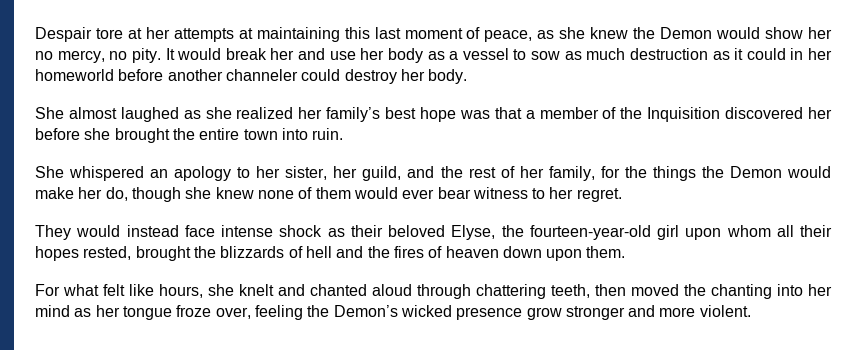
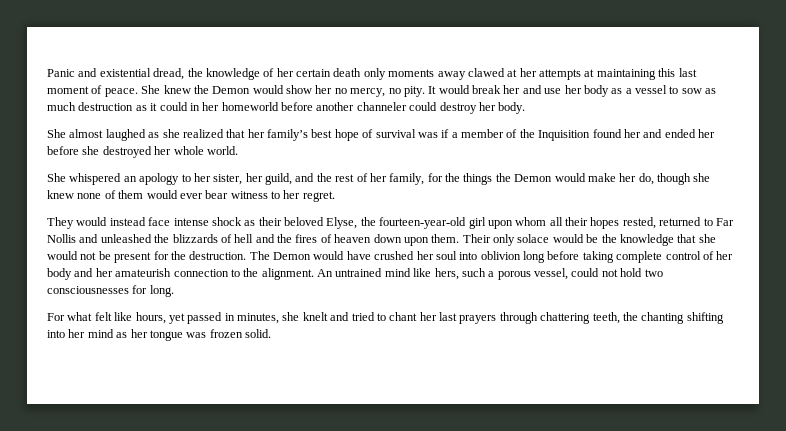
- Despair tore at her attempts at maintaining this last moment of peace, as she knew the Demon would show her no mercy, no pity.
+ Panic and existential dread, the knowledge of her certain death only moments away clawed at her attempts at maintaining this last moment of peace. She knew the Demon would show her no mercy, no pity.
- She almost laughed as she realized her family’s best hope was that a member of the Inquisition discovered her before she brought the entire town into ruin.
+ She almost laughed as she realized that her family’s best hope of survival was if a member of the Inquisition found her and ended her before she destroyed her whole world.
- They would instead face intense shock as their beloved Elyse, the fourteen-year-old girl upon whom all their hopes rested, brought the blizzards of hell and the fires of heaven down upon them.
+ They would instead face intense shock as their beloved Elyse, the fourteen-year-old girl upon whom all their hopes rested, returned to Far Nollis and unleashed the blizzards of hell and the fires of heaven down upon them. Their only solace would be the knowledge that she would not be present for the destruction. The Demon would have crushed her soul into oblivion long before taking complete control of her body and her amateurish connection to the alignment. An untrained mind like hers, such a porous vessel, could not hold two consciousnesses for long.
- For what felt like hours, she knelt and chanted aloud through chattering teeth, then moved the chanting into her mind as her tongue froze over, feeling the Demon’s wicked presence grow stronger and more violent.
+ For what felt like hours, yet passed in minutes, she knelt and tried to chant her last prayers through chattering teeth, the chanting shifting into her mind as her tongue was frozen solid.

